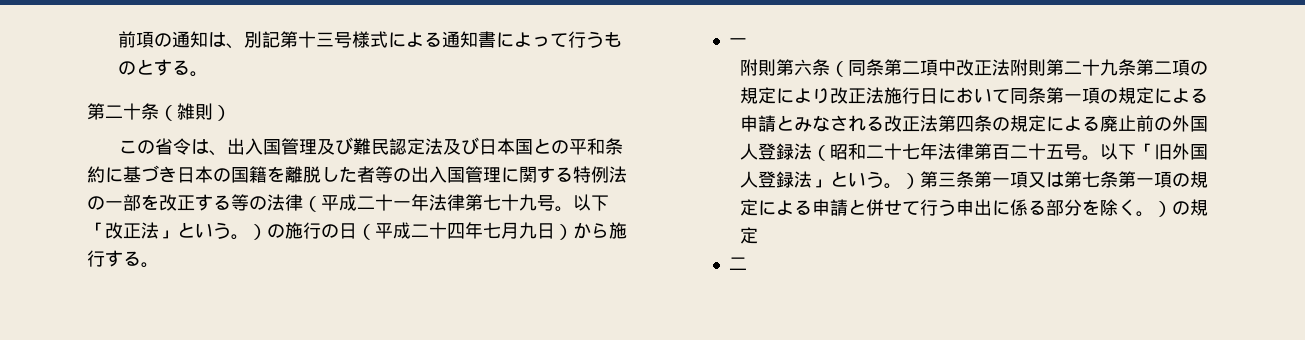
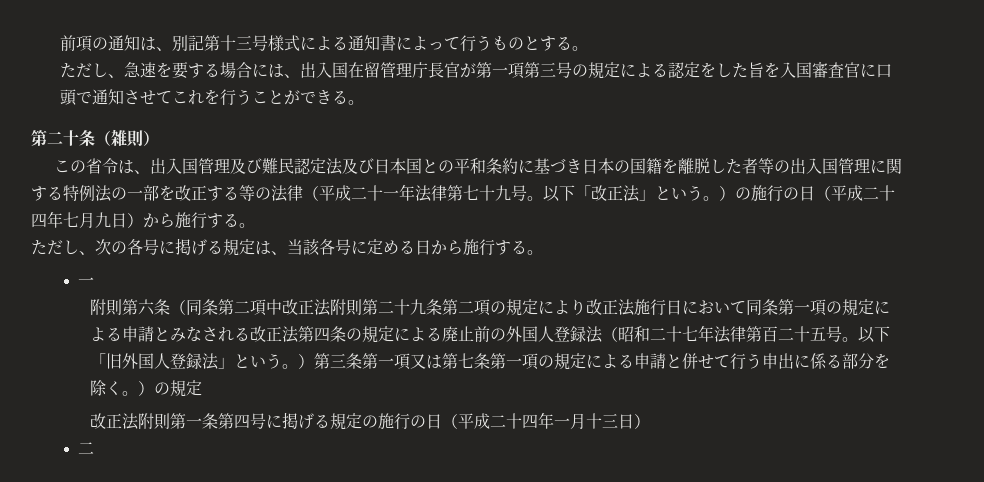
+ ただし、急速を要する場合には、出入国在留管理庁長官が第一項第三号の規定による認定をした旨を入国審査官に口頭で通知させてこれを行うことができる。
+ ただし、次の各号に掲げる規定は、当該各号に定める日から施行する。
+ 改正法附則第一条第四号に掲げる規定の施行の日（平成二十四年一月十三日）

